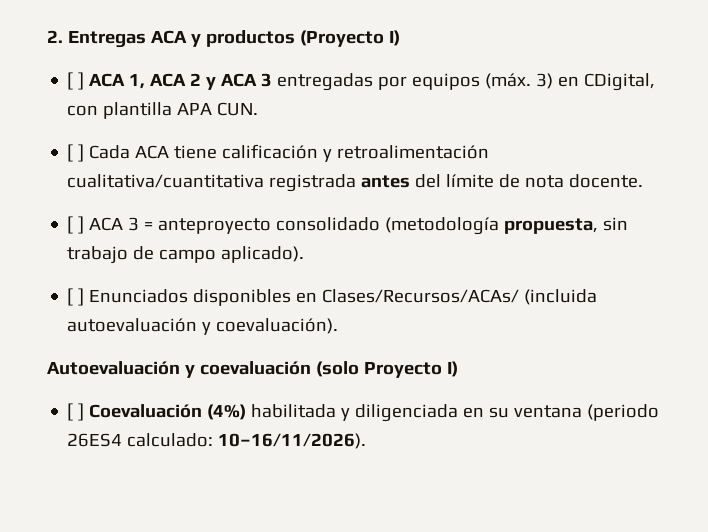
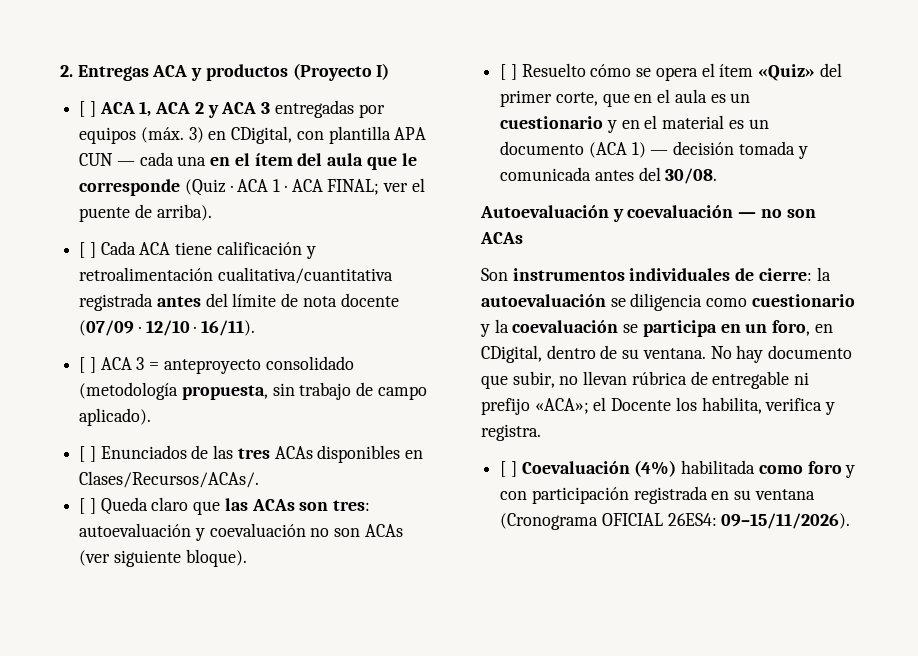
- 3) en CDigital, con plantilla APA CUN.
+ 3) en CDigital, con plantilla APA CUN — cada una en el ítem del aula que le corresponde (Quiz · ACA 1 · ACA FINAL; ver el puente de arriba).
- [ ] Cada ACA tiene calificación y retroalimentación cualitativa/cuantitativa registrada antes del límite de nota docente.
+ [ ] Cada ACA tiene calificación y retroalimentación cualitativa/cuantitativa registrada antes del límite de nota docente (07/09 · 12/10 · 16/11).
- [ ] Enunciados disponibles en Clases/Recursos/ACAs/ (incluida autoevaluación y coevaluación).
- Autoevaluación y coevaluación (solo Proyecto I)
+ [ ] Enunciados de las tres ACAs disponibles en Clases/Recursos/ACAs/.
+ [ ] Queda claro que las ACAs son tres: autoevaluación y coevaluación no son ACAs (ver siguiente bloque).
+ [ ] Resuelto cómo se opera el ítem «Quiz» del primer corte, que en el aula es un cuestionario y en el material es un documento (ACA 1) — decisión tomada y comunicada antes del 30/08.
+ Autoevaluación y coevaluación — no son ACAs
+ Son instrumentos individuales de cierre: la autoevaluación se diligencia como cuestionario y la coevaluación se participa en un foro, en CDigital, dentro de su ventana. No hay documento que subir, no llevan rúbrica de entregable ni prefijo «ACA»; el Docente los habilita, verifica y registra.
- [ ] Coevaluación (4%) habilitada y diligenciada en su ventana (periodo 26ES4 calculado: 10–16/11/2026).
+ [ ] Coevaluación (4%) habilitada como foro y con participación registrada en su ventana (Cronograma OFICIAL 26ES4: 09–15/11/2026).

